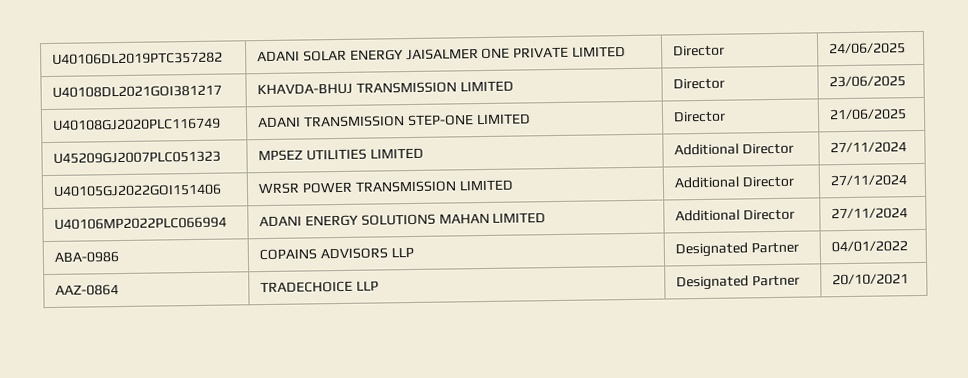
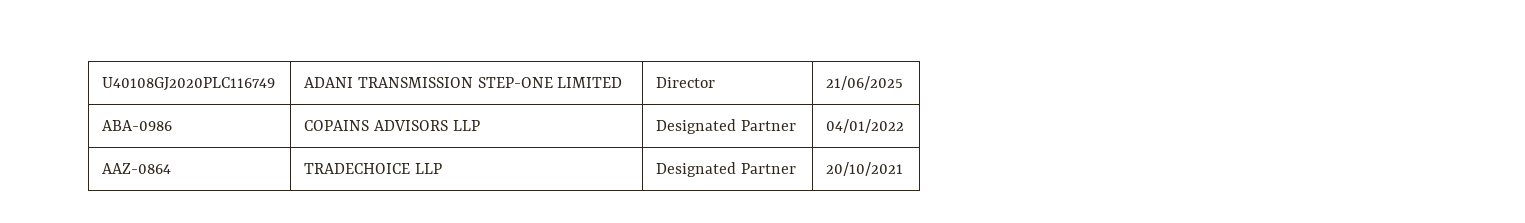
- U40106DL2019PTC357282 | ADANI SOLAR ENERGY JAISALMER ONE PRIVATE LIMITED | Director | 24/06/2025
- U40108DL2021GOI381217 | KHAVDA-BHUJ TRANSMISSION LIMITED | Director | 23/06/2025
- U45209GJ2007PLC051323 | MPSEZ UTILITIES LIMITED | Additional Director | 27/11/2024
- U40105GJ2022GOI151406 | WRSR POWER TRANSMISSION LIMITED | Additional Director | 27/11/2024
- U40106MP2022PLC066994 | ADANI ENERGY SOLUTIONS MAHAN LIMITED | Additional Director | 27/11/2024

